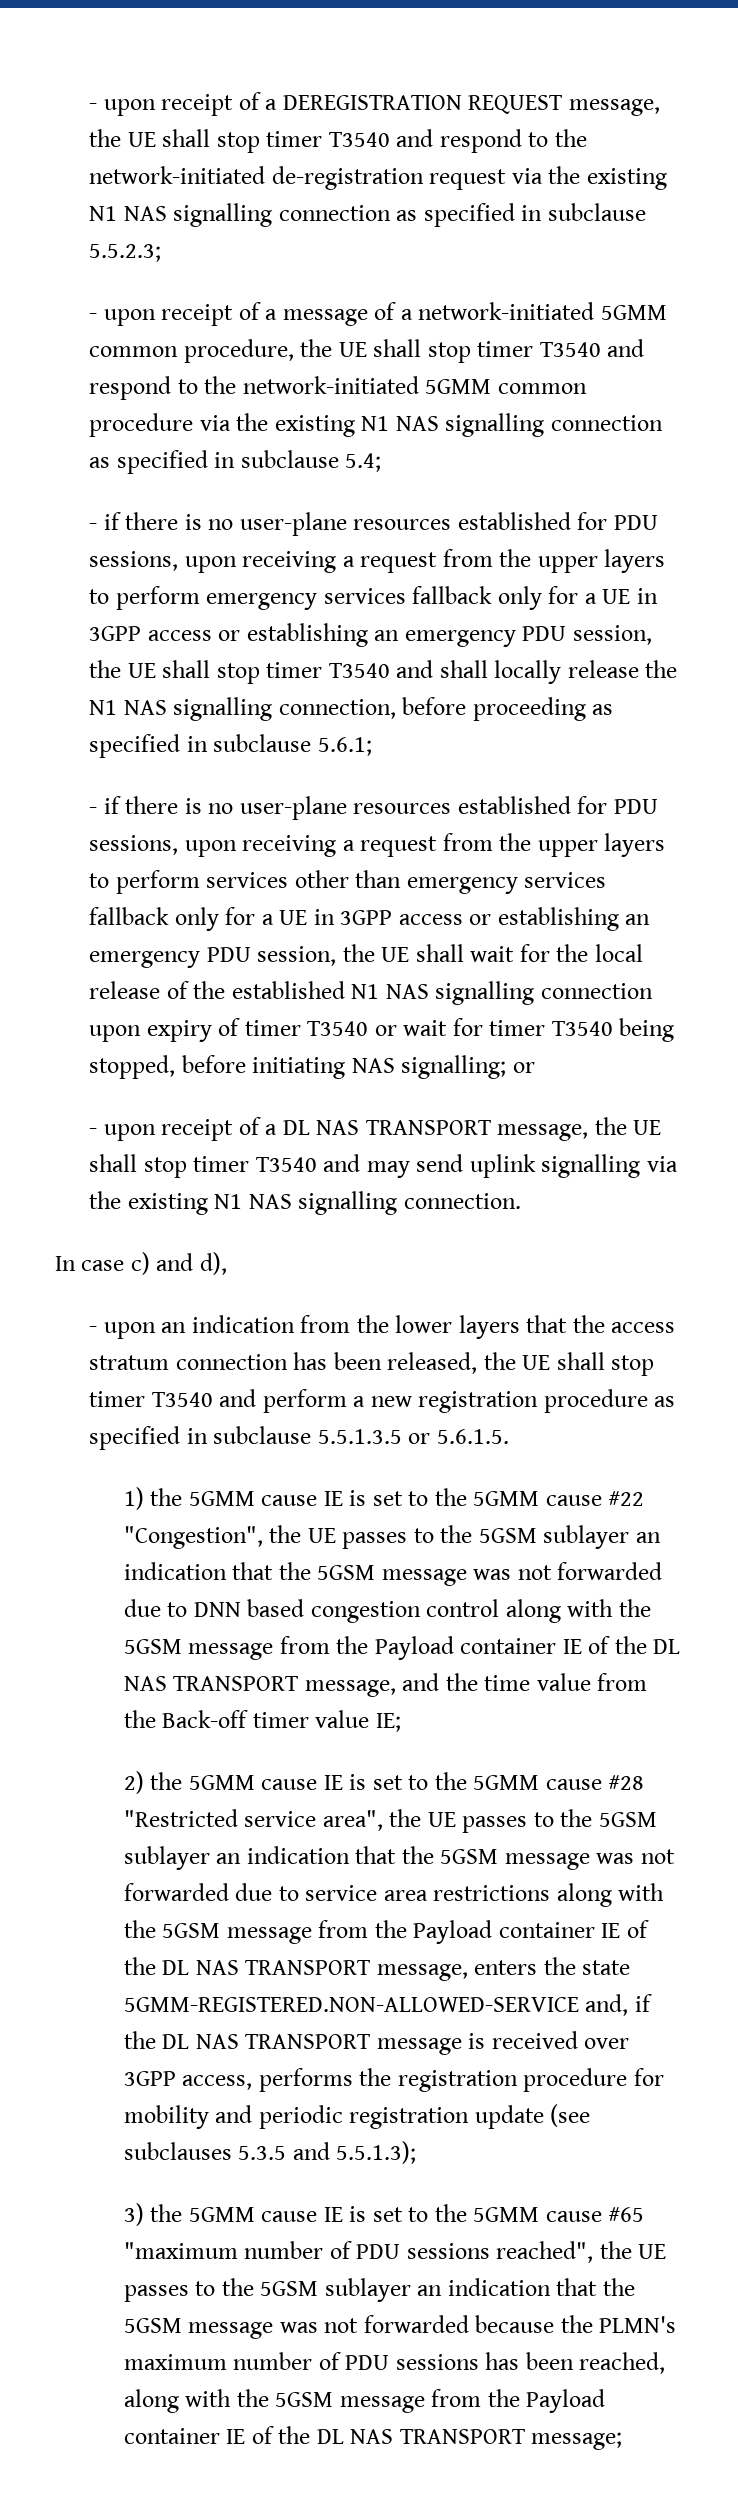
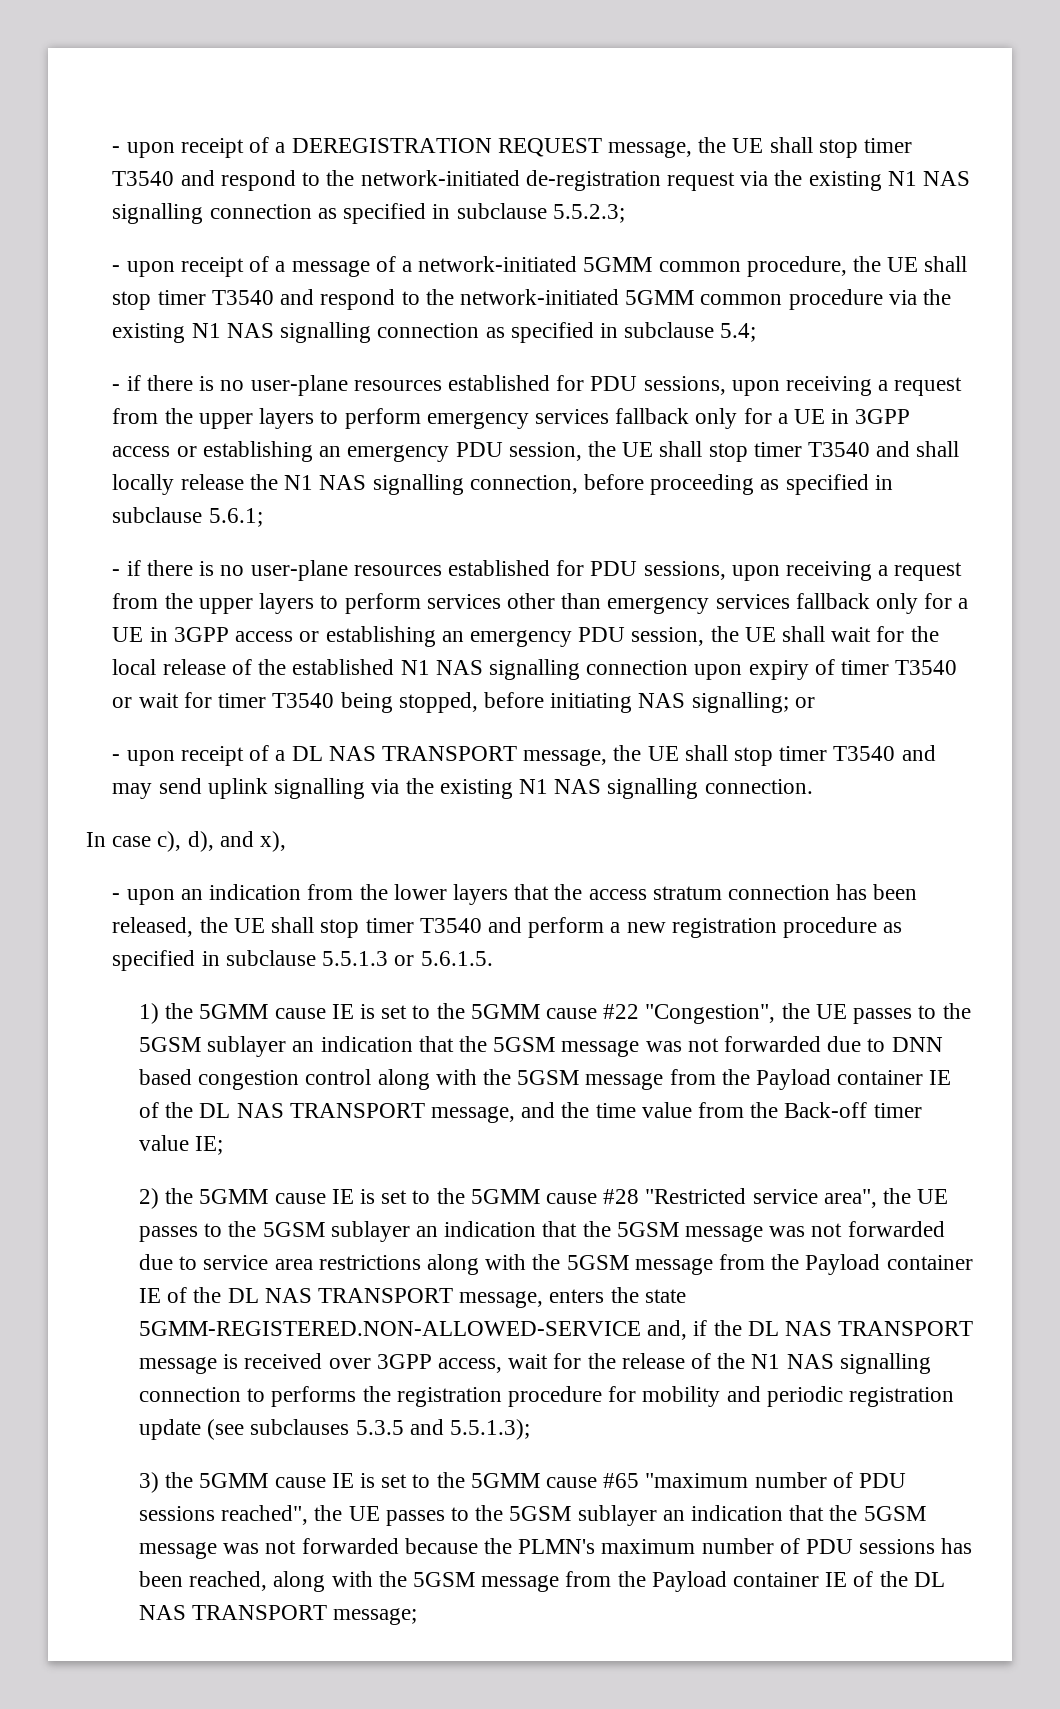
- In case c) and d),
+ In case c), d), and x),
- - upon an indication from the lower layers that the access stratum connection has been released, the UE shall stop timer T3540 and perform a new registration procedure as specified in subclause 5.5.1.3.5 or 5.6.1.5.
+ - upon an indication from the lower layers that the access stratum connection has been released, the UE shall stop timer T3540 and perform a new registration procedure as specified in subclause 5.5.1.3 or 5.6.1.5.
- 2) the 5GMM cause IE is set to the 5GMM cause #28 "Restricted service area", the UE passes to the 5GSM sublayer an indication that the 5GSM message was not forwarded due to service area restrictions along with the 5GSM message from the Payload container IE of the DL NAS TRANSPORT message, enters the state 5GMM-REGISTERED.NON-ALLOWED-SERVICE and, if the DL NAS TRANSPORT message is received over 3GPP access, performs the registration procedure for mobility and periodic registration update (see subclauses 5.3.5 and 5.5.1.3);
+ 2) the 5GMM cause IE is set to the 5GMM cause #28 "Restricted service area", the UE passes to the 5GSM sublayer an indication that the 5GSM message was not forwarded due to service area restrictions along with the 5GSM message from the Payload container IE of the DL NAS TRANSPORT message, enters the state 5GMM-REGISTERED.NON-ALLOWED-SERVICE and, if the DL NAS TRANSPORT message is received over 3GPP access, wait for the release of the N1 NAS signalling connection to performs the registration procedure for mobility and periodic registration update (see subclauses 5.3.5 and 5.5.1.3);

